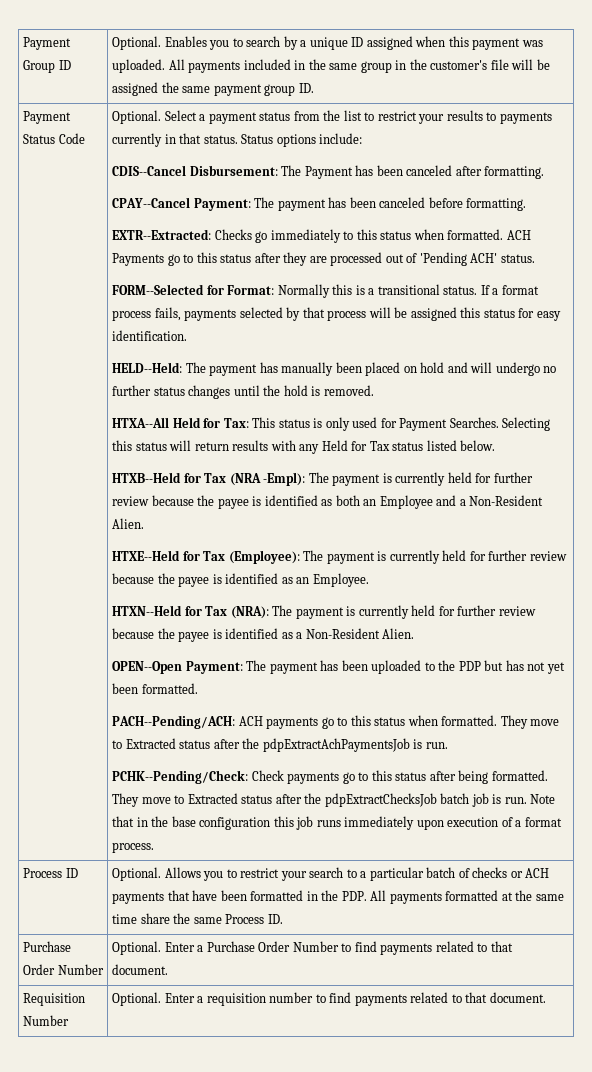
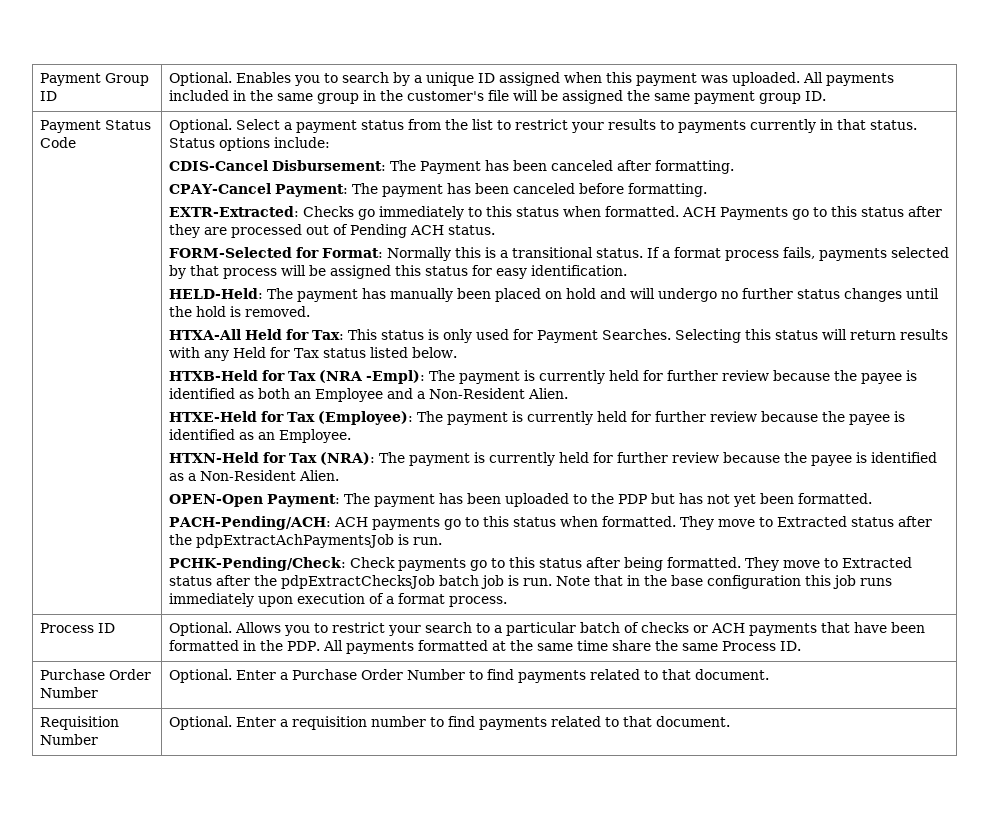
- CDIS--Cancel Disbursement: The Payment has been canceled after formatting.
+ CDIS-Cancel Disbursement: The Payment has been canceled after formatting.
- CPAY--Cancel Payment: The payment has been canceled before formatting.
+ CPAY-Cancel Payment: The payment has been canceled before formatting.
- EXTR--Extracted: Checks go immediately to this status when formatted.
+ EXTR-Extracted: Checks go immediately to this status when formatted.
- ACH Payments go to this status after they are processed out of 'Pending ACH' status.
+ ACH Payments go to this status after they are processed out of Pending ACH status.
- FORM--Selected for Format: Normally this is a transitional status.
+ FORM-Selected for Format: Normally this is a transitional status.
- HELD--Held: The payment has manually been placed on hold and will undergo no further status changes until the hold is removed.
+ HELD-Held: The payment has manually been placed on hold and will undergo no further status changes until the hold is removed.
- HTXA--All Held for Tax: This status is only used for Payment Searches.
+ HTXA-All Held for Tax: This status is only used for Payment Searches.
- HTXB--Held for Tax (NRA -Empl): The payment is currently held for further review because the payee is identified as both an Employee and a Non-Resident Alien.
+ HTXB-Held for Tax (NRA -Empl): The payment is currently held for further review because the payee is identified as both an Employee and a Non-Resident Alien.
- HTXE--Held for Tax (Employee): The payment is currently held for further review because the payee is identified as an Employee.
+ HTXE-Held for Tax (Employee): The payment is currently held for further review because the payee is identified as an Employee.
- HTXN--Held for Tax (NRA): The payment is currently held for further review because the payee is identified as a Non-Resident Alien.
+ HTXN-Held for Tax (NRA): The payment is currently held for further review because the payee is identified as a Non-Resident Alien.
- OPEN--Open Payment: The payment has been uploaded to the PDP but has not yet been formatted.
+ OPEN-Open Payment: The payment has been uploaded to the PDP but has not yet been formatted.
- PACH--Pending/ACH: ACH payments go to this status when formatted.
+ PACH-Pending/ACH: ACH payments go to this status when formatted.
- PCHK--Pending/Check: Check payments go to this status after being formatted.
+ PCHK-Pending/Check: Check payments go to this status after being formatted.

